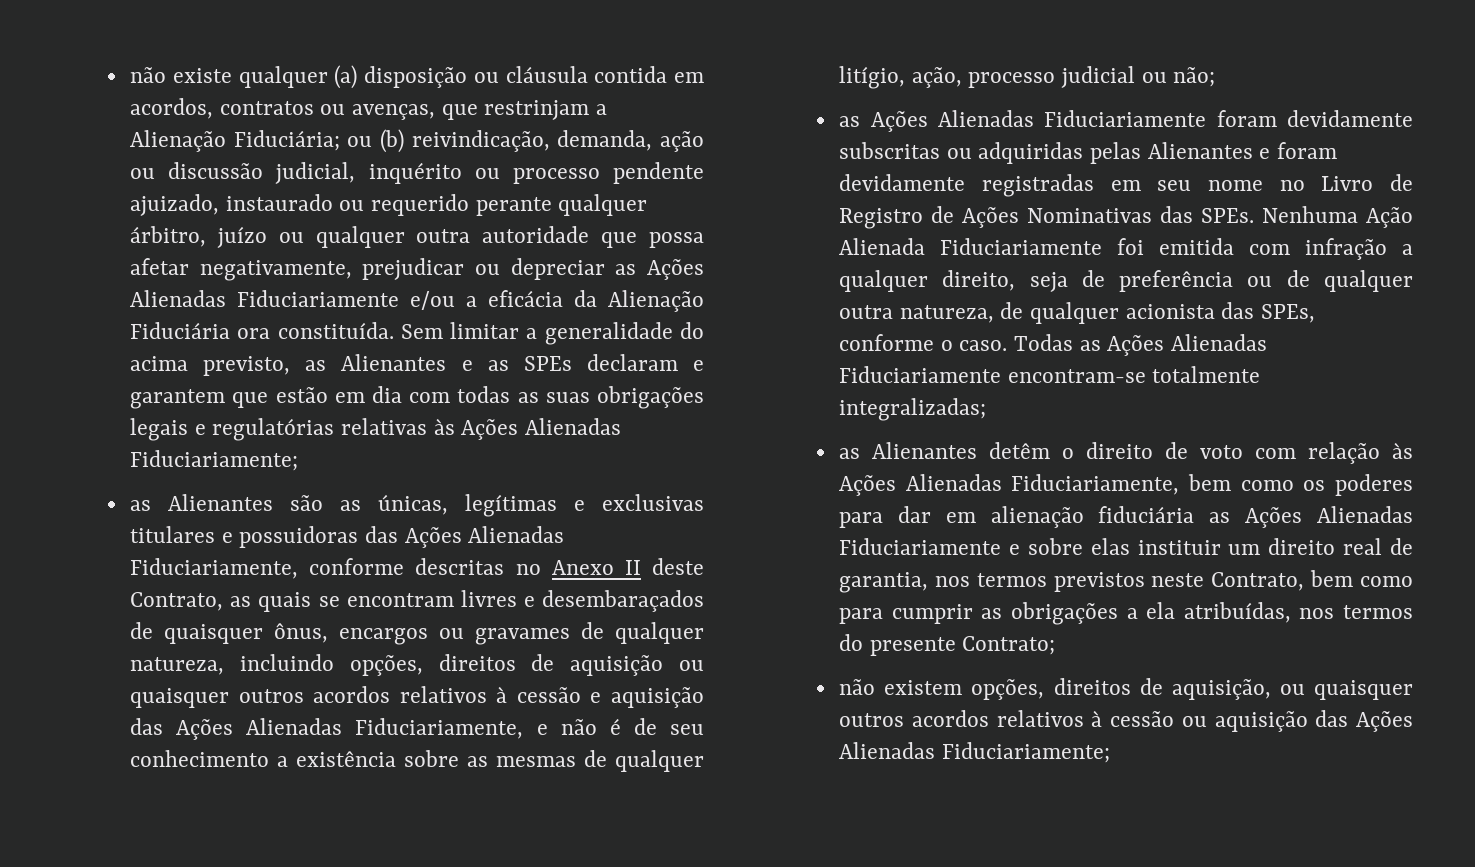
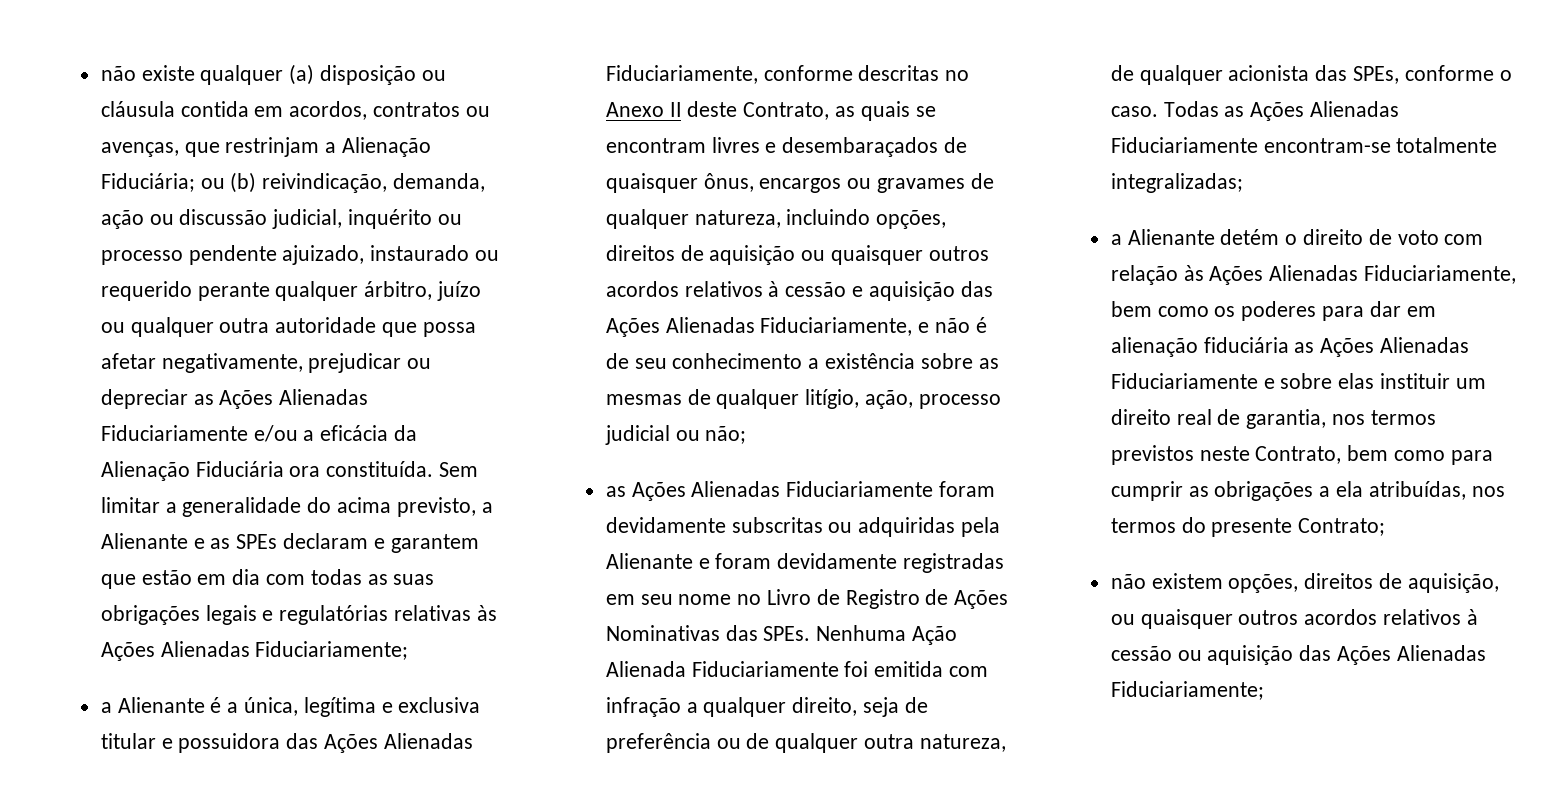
- Sem limitar a generalidade do acima previsto, as Alienantes e as SPEs declaram e garantem que estão em dia com todas as suas obrigações legais e regulatórias relativas às Ações Alienadas Fiduciariamente;
+ Sem limitar a generalidade do acima previsto, a Alienante e as SPEs declaram e garantem que estão em dia com todas as suas obrigações legais e regulatórias relativas às Ações Alienadas Fiduciariamente;
- as Alienantes são as únicas, legítimas e exclusivas titulares e possuidoras das Ações Alienadas Fiduciariamente, conforme descritas no Anexo II deste Contrato, as quais se encontram livres e desembaraçados de quaisquer ônus, encargos ou gravames de qualquer natureza, incluindo opções, direitos de aquisição ou quaisquer outros acordos relativos à cessão e aquisição das Ações Alienadas Fiduciariamente, e não é de seu conhecimento a existência sobre as mesmas de qualquer litígio, ação, processo judicial ou não;
+ a Alienante é a única, legítima e exclusiva titular e possuidora das Ações Alienadas Fiduciariamente, conforme descritas no Anexo II deste Contrato, as quais se encontram livres e desembaraçados de quaisquer ônus, encargos ou gravames de qualquer natureza, incluindo opções, direitos de aquisição ou quaisquer outros acordos relativos à cessão e aquisição das Ações Alienadas Fiduciariamente, e não é de seu conhecimento a existência sobre as mesmas de qualquer litígio, ação, processo judicial ou não;
- as Ações Alienadas Fiduciariamente foram devidamente subscritas ou adquiridas pelas Alienantes e foram devidamente registradas em seu nome no Livro de Registro de Ações Nominativas das SPEs.
+ as Ações Alienadas Fiduciariamente foram devidamente subscritas ou adquiridas pela Alienante e foram devidamente registradas em seu nome no Livro de Registro de Ações Nominativas das SPEs.
- as Alienantes detêm o direito de voto com relação às Ações Alienadas Fiduciariamente, bem como os poderes para dar em alienação fiduciária as Ações Alienadas Fiduciariamente e sobre elas instituir um direito real de garantia, nos termos previstos neste Contrato, bem como para cumprir as obrigações a ela atribuídas, nos termos do presente Contrato;
+ a Alienante detém o direito de voto com relação às Ações Alienadas Fiduciariamente, bem como os poderes para dar em alienação fiduciária as Ações Alienadas Fiduciariamente e sobre elas instituir um direito real de garantia, nos termos previstos neste Contrato, bem como para cumprir as obrigações a ela atribuídas, nos termos do presente Contrato;

